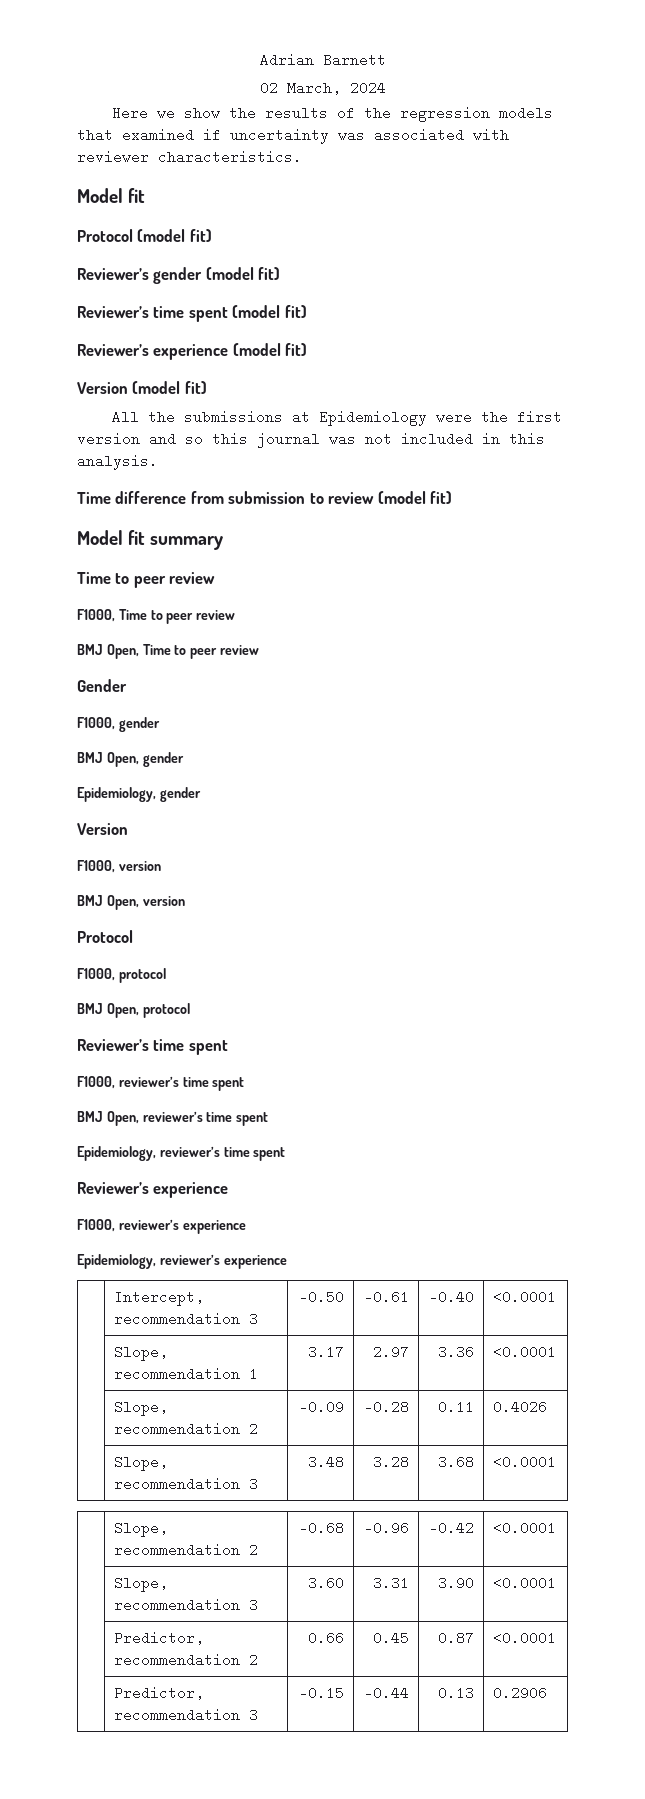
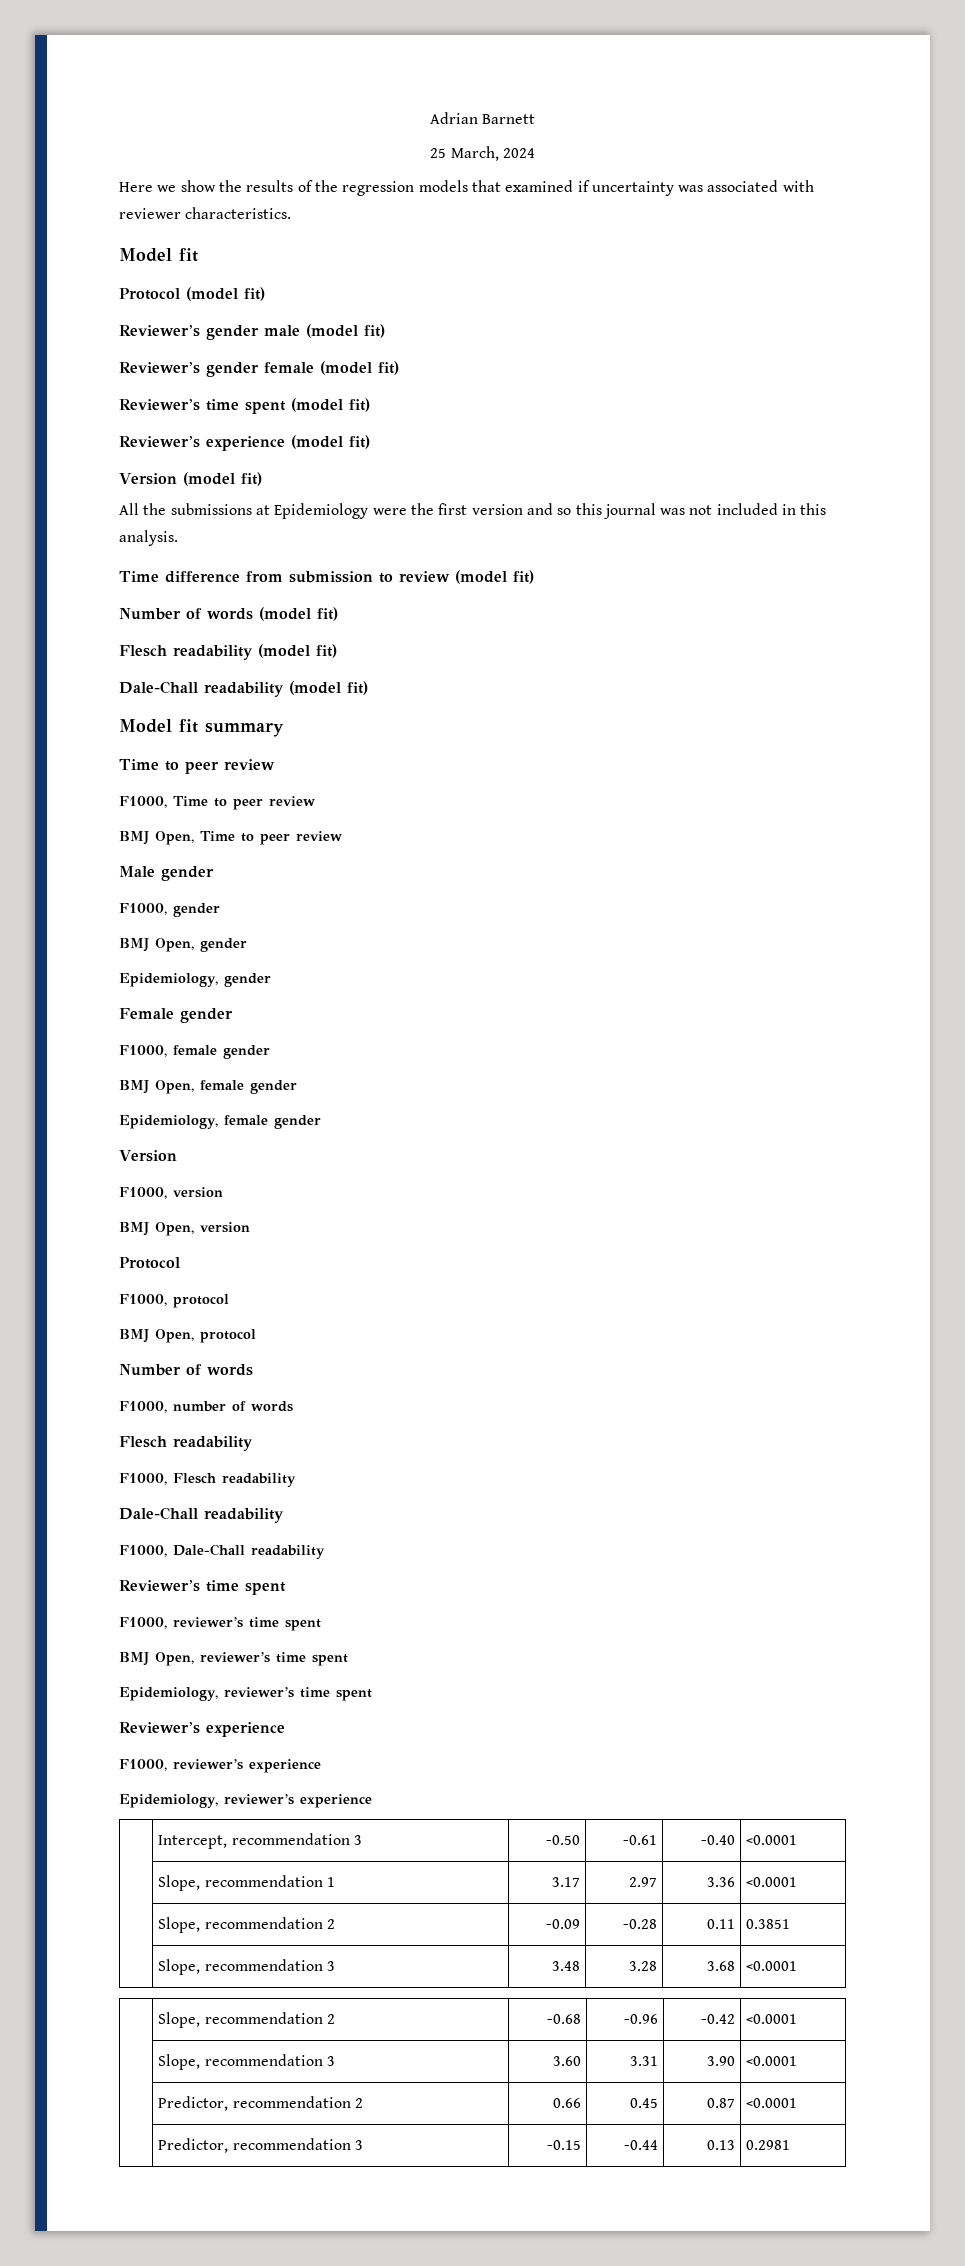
- 02 March, 2024
+ 25 March, 2024
- Reviewer’s gender (model fit)
+ Reviewer’s gender male (model fit)
+ Reviewer’s gender female (model fit)
+ Number of words (model fit)
+ Flesch readability (model fit)
+ Dale-Chall readability (model fit)
- Gender
+ Male gender
+ Female gender
+ F1000, female gender
+ BMJ Open, female gender
+ Epidemiology, female gender
  BMJ Open, protocol
+ Number of words
+ F1000, number of words
+ Flesch readability
+ F1000, Flesch readability
+ Dale-Chall readability
+ F1000, Dale-Chall readability
- | Slope, recommendation 2 | -0.09 | -0.28 | 0.11 | 0.4026
+ | Slope, recommendation 2 | -0.09 | -0.28 | 0.11 | 0.3851
- | Predictor, recommendation 3 | -0.15 | -0.44 | 0.13 | 0.2906
+ | Predictor, recommendation 3 | -0.15 | -0.44 | 0.13 | 0.2981

